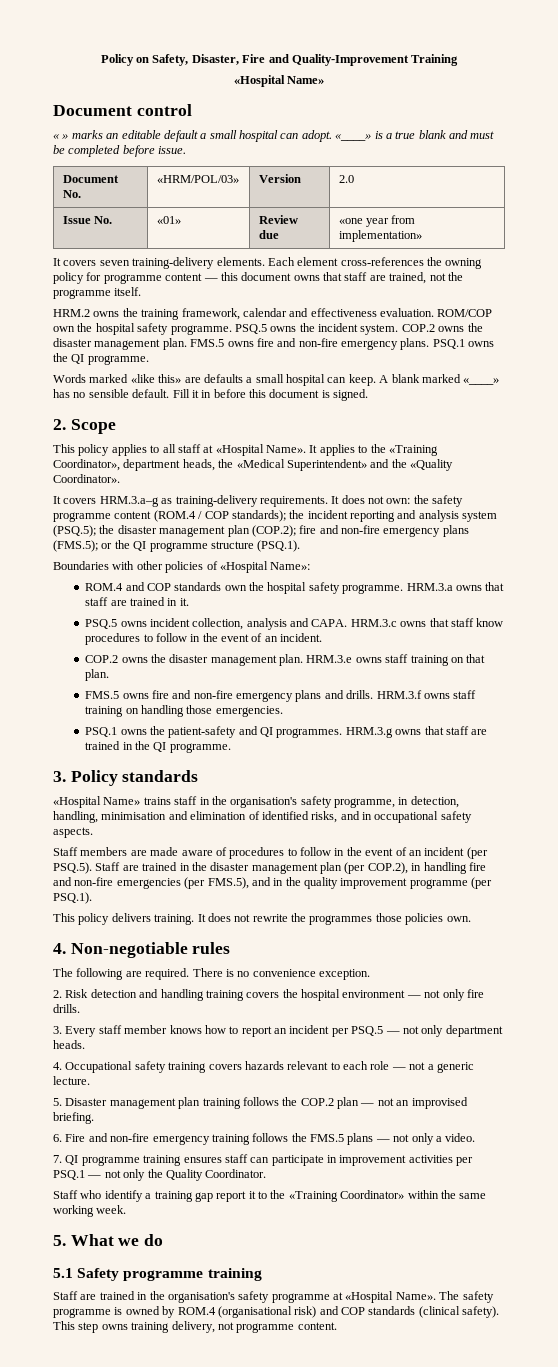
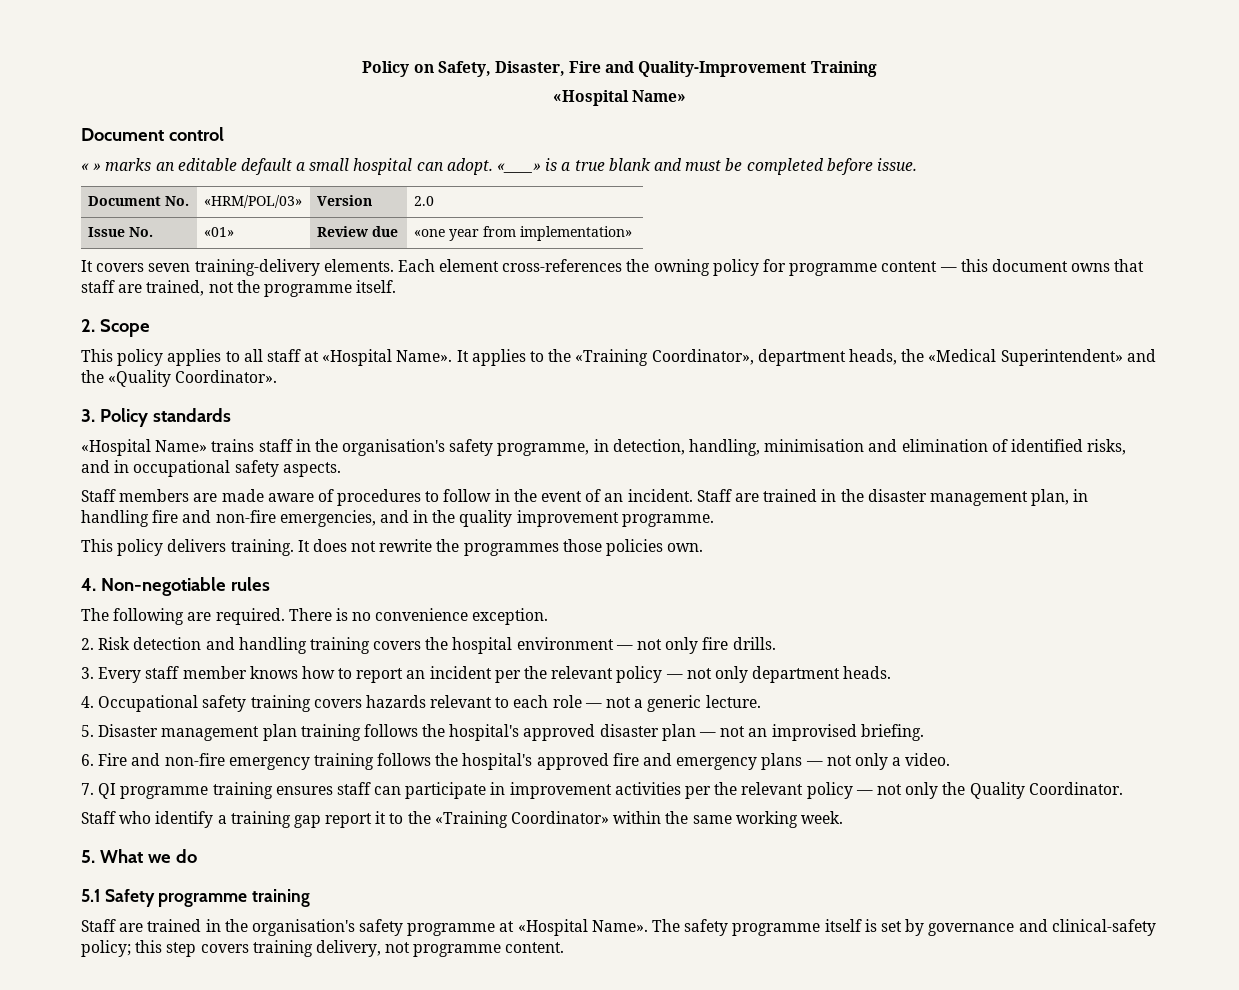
- HRM.2 owns the training framework, calendar and effectiveness evaluation. ROM/COP own the hospital safety programme. PSQ.5 owns the incident system. COP.2 owns the disaster management plan. FMS.5 owns fire and non-fire emergency plans. PSQ.1 owns the QI programme.
- Words marked «like this» are defaults a small hospital can keep. A blank marked «____» has no sensible default. Fill it in before this document is signed.
- It covers HRM.3.a–g as training-delivery requirements. It does not own: the safety programme content (ROM.4 / COP standards); the incident reporting and analysis system (PSQ.5); the disaster management plan (COP.2); fire and non-fire emergency plans (FMS.5); or the QI programme structure (PSQ.1).
- Boundaries with other policies of «Hospital Name»:
- ROM.4 and COP standards own the hospital safety programme. HRM.3.a owns that staff are trained in it.
- PSQ.5 owns incident collection, analysis and CAPA. HRM.3.c owns that staff know procedures to follow in the event of an incident.
- COP.2 owns the disaster management plan. HRM.3.e owns staff training on that plan.
- FMS.5 owns fire and non-fire emergency plans and drills. HRM.3.f owns staff training on handling those emergencies.
- PSQ.1 owns the patient-safety and QI programmes. HRM.3.g owns that staff are trained in the QI programme.
- Staff members are made aware of procedures to follow in the event of an incident (per PSQ.5). Staff are trained in the disaster management plan (per COP.2), in handling fire and non-fire emergencies (per FMS.5), and in the quality improvement programme (per PSQ.1).
+ Staff members are made aware of procedures to follow in the event of an incident. Staff are trained in the disaster management plan, in handling fire and non-fire emergencies, and in the quality improvement programme.
- 3. Every staff member knows how to report an incident per PSQ.5 — not only department heads.
+ 3. Every staff member knows how to report an incident per the relevant policy — not only department heads.
- 5. Disaster management plan training follows the COP.2 plan — not an improvised briefing.
+ 5. Disaster management plan training follows the hospital's approved disaster plan — not an improvised briefing.
- 6. Fire and non-fire emergency training follows the FMS.5 plans — not only a video.
+ 6. Fire and non-fire emergency training follows the hospital's approved fire and emergency plans — not only a video.
- 7. QI programme training ensures staff can participate in improvement activities per PSQ.1 — not only the Quality Coordinator.
+ 7. QI programme training ensures staff can participate in improvement activities per the relevant policy — not only the Quality Coordinator.
- The safety programme is owned by ROM.4 (organisational risk) and COP standards (clinical safety). This step owns training delivery, not programme content.
+ The safety programme itself is set by governance and clinical-safety policy; this step covers training delivery, not programme content.

